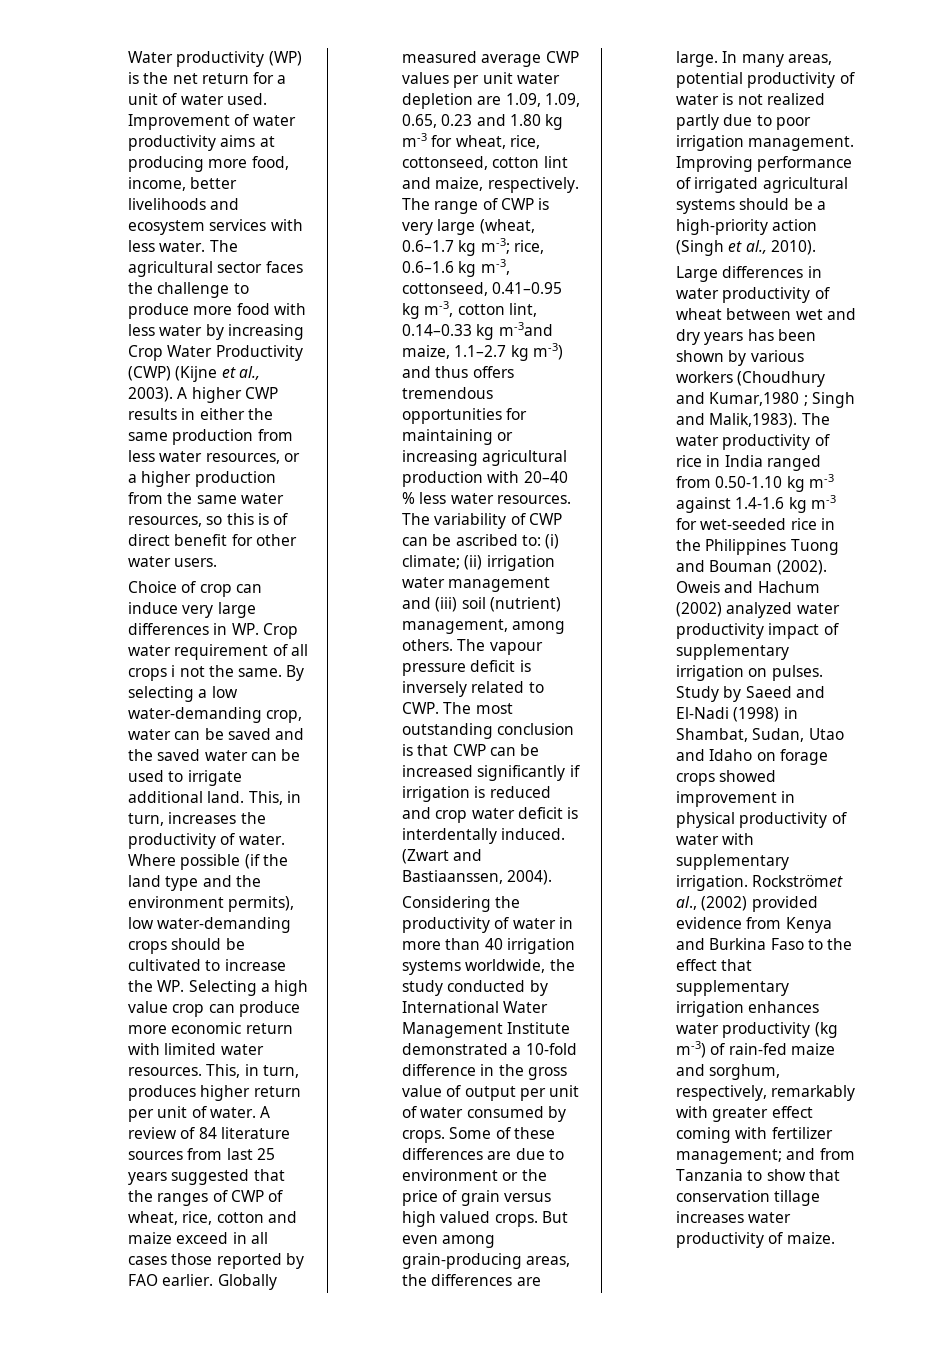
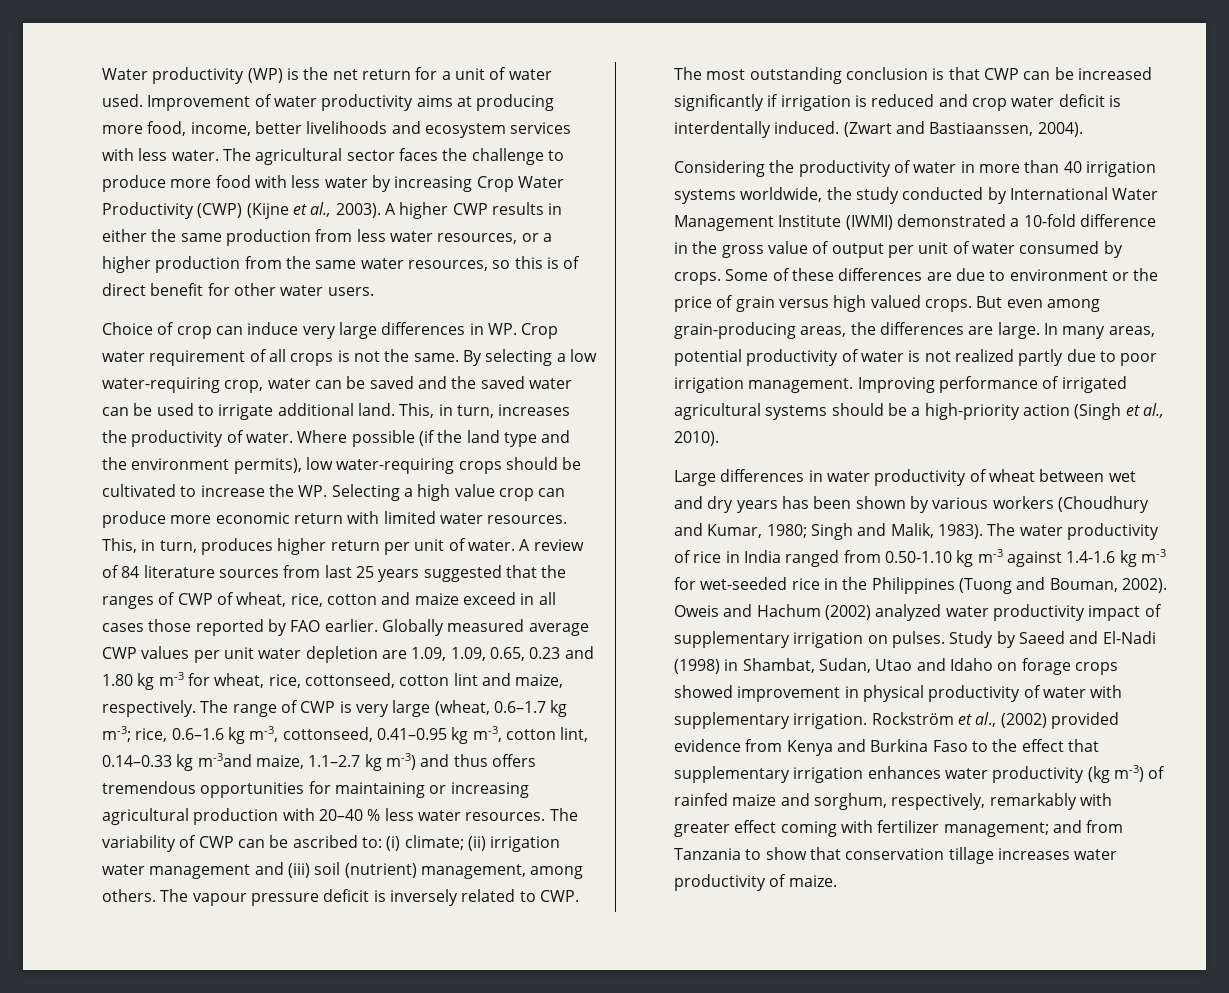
- Choice of crop can induce very large differences in WP. Crop water requirement of all crops i not the same.
+ Choice of crop can induce very large differences in WP. Crop water requirement of all crops is not the same.
- By selecting a low water-demanding crop, water can be saved and the saved water can be used to irrigate additional land.
+ By selecting a low water-requiring crop, water can be saved and the saved water can be used to irrigate additional land.
- Where possible (if the land type and the environment permits), low water-demanding crops should be cultivated to increase the WP. Selecting a high value crop can produce more economic return with limited water resources.
+ Where possible (if the land type and the environment permits), low water-requiring crops should be cultivated to increase the WP. Selecting a high value crop can produce more economic return with limited water resources.
- Considering the productivity of water in more than 40 irrigation systems worldwide, the study conducted by International Water Management Institute demonstrated a 10-fold difference in the gross value of output per unit of water consumed by crops.
+ Considering the productivity of water in more than 40 irrigation systems worldwide, the study conducted by International Water Management Institute (IWMI) demonstrated a 10-fold difference in the gross value of output per unit of water consumed by crops.
- Large differences in water productivity of wheat between wet and dry years has been shown by various workers (Choudhury and Kumar,1980 ; Singh and Malik,1983).
+ Large differences in water productivity of wheat between wet and dry years has been shown by various workers (Choudhury and Kumar, 1980; Singh and Malik, 1983).
- The water productivity of rice in India ranged from 0.50-1.10 kg m-3 against 1.4-1.6 kg m-3 for wet-seeded rice in the Philippines Tuong and Bouman (2002).
+ The water productivity of rice in India ranged from 0.50-1.10 kg m-3 against 1.4-1.6 kg m-3 for wet-seeded rice in the Philippines (Tuong and Bouman, 2002).
- Rockströmet al., (2002) provided evidence from Kenya and Burkina Faso to the effect that supplementary irrigation enhances water productivity (kg m-3) of rain-fed maize and sorghum, respectively, remarkably with greater effect coming with fertilizer management; and from Tanzania to show that conservation tillage increases water productivity of maize.
+ Rockström et al., (2002) provided evidence from Kenya and Burkina Faso to the effect that supplementary irrigation enhances water productivity (kg m-3) of rainfed maize and sorghum, respectively, remarkably with greater effect coming with fertilizer management; and from Tanzania to show that conservation tillage increases water productivity of maize.

